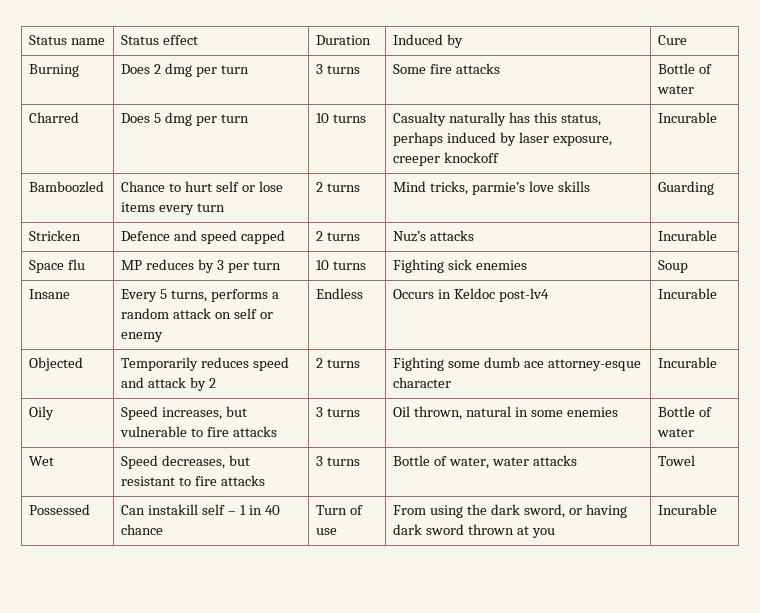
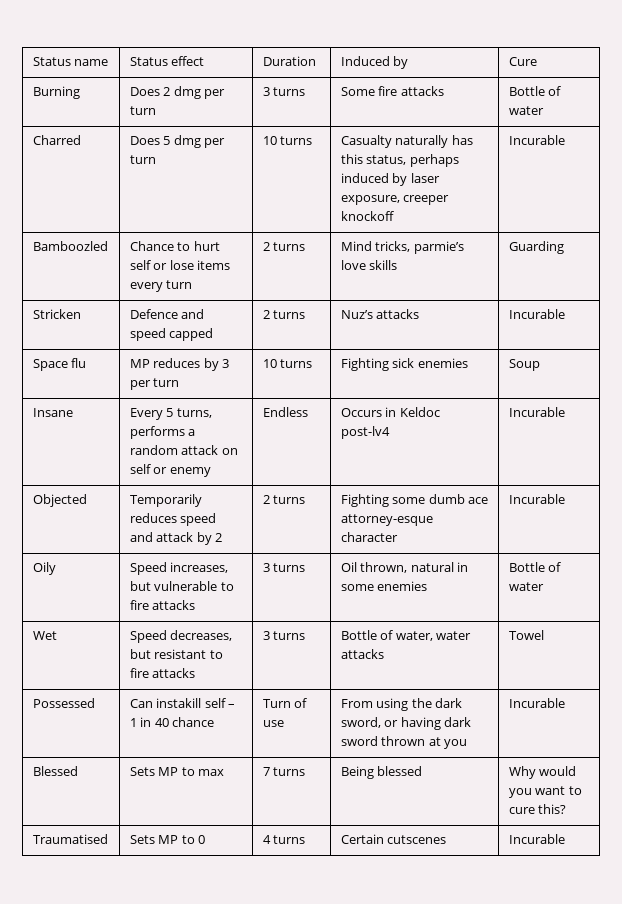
+ Blessed | Sets MP to max | 7 turns | Being blessed | Why would you want to cure this?
+ Traumatised | Sets MP to 0 | 4 turns | Certain cutscenes | Incurable

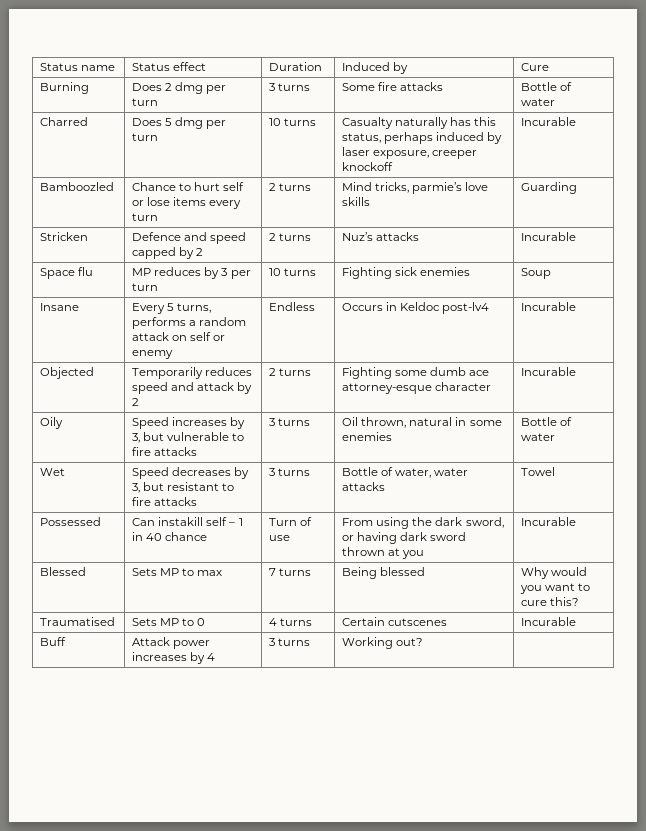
- Stricken | Defence and speed capped | 2 turns | Nuz’s attacks | Incurable
+ Stricken | Defence and speed capped by 2 | 2 turns | Nuz’s attacks | Incurable
- Oily | Speed increases, but vulnerable to fire attacks | 3 turns | Oil thrown, natural in some enemies | Bottle of water
+ Oily | Speed increases by 3, but vulnerable to fire attacks | 3 turns | Oil thrown, natural in some enemies | Bottle of water
- Wet | Speed decreases, but resistant to fire attacks | 3 turns | Bottle of water, water attacks | Towel
+ Wet | Speed decreases by 3, but resistant to fire attacks | 3 turns | Bottle of water, water attacks | Towel
+ Buff | Attack power increases by 4 | 3 turns | Working out? |

